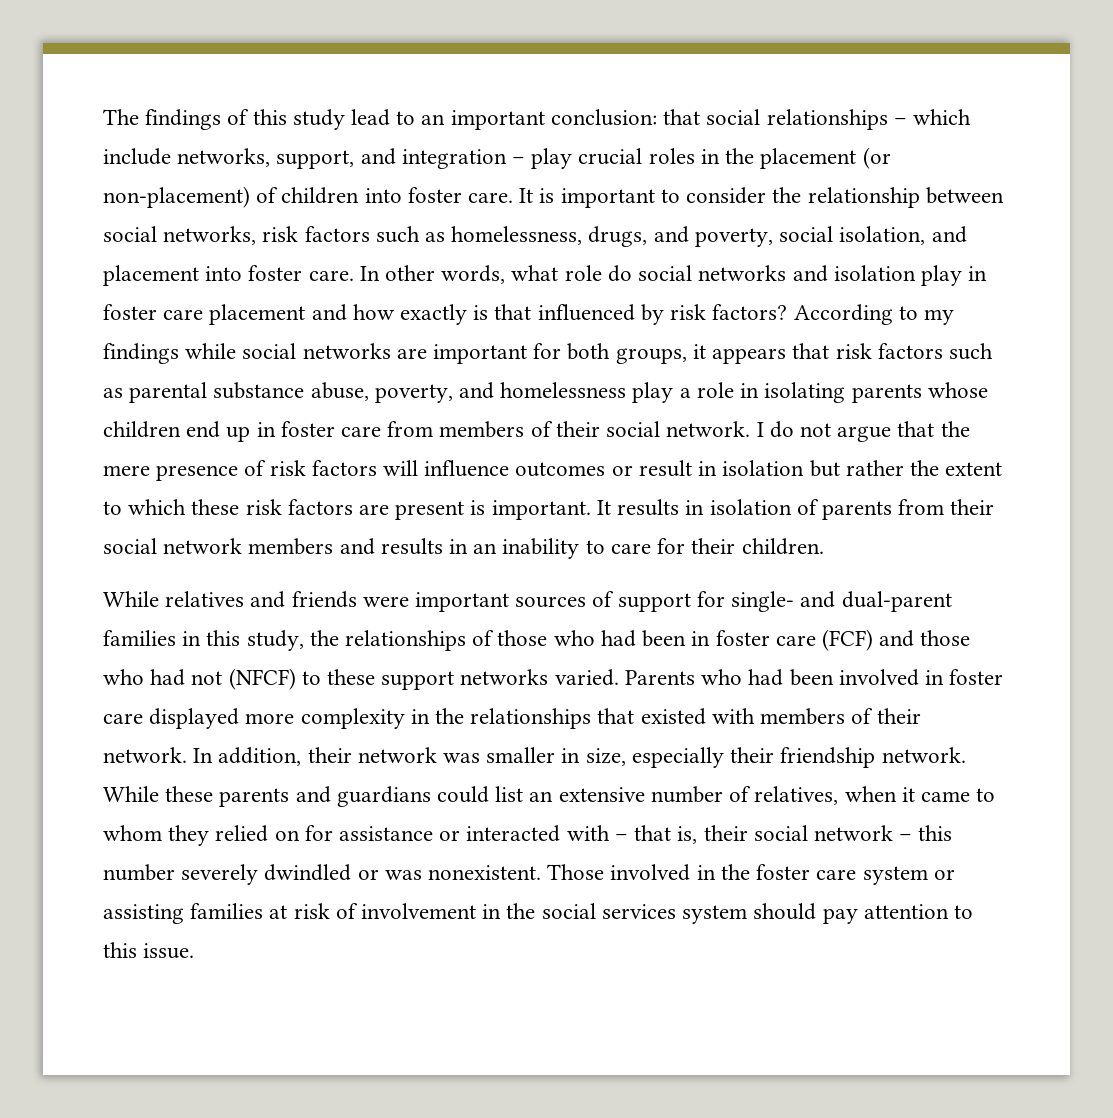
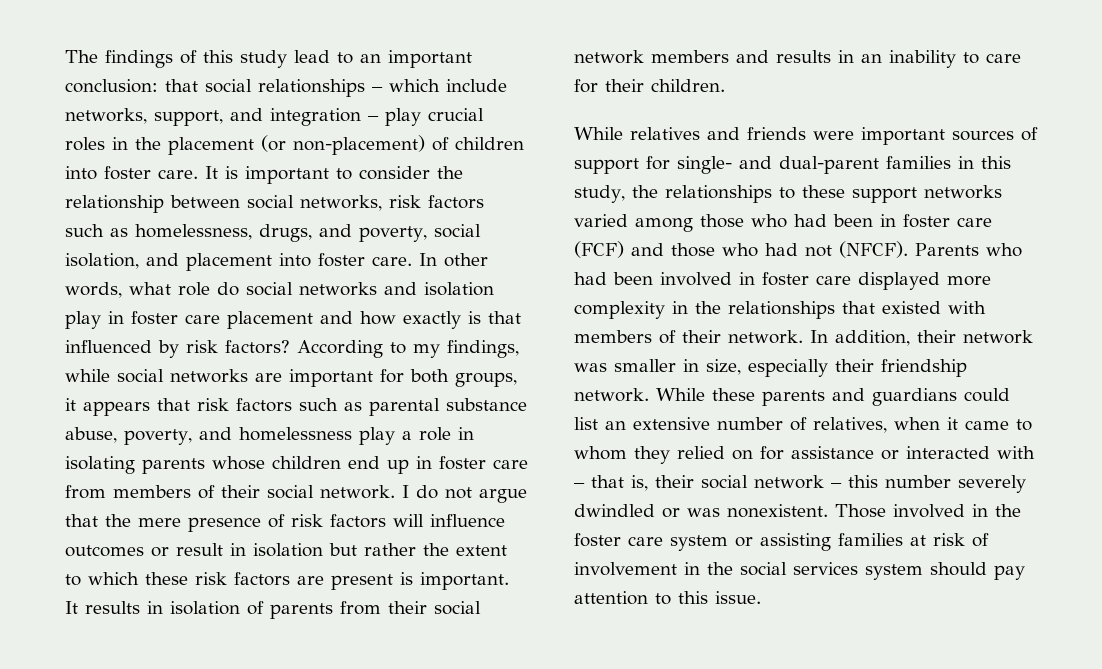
- According to my findings while social networks are important for both groups, it appears that risk factors such as parental substance abuse, poverty, and homelessness play a role in isolating parents whose children end up in foster care from members of their social network.
+ According to my findings, while social networks are important for both groups, it appears that risk factors such as parental substance abuse, poverty, and homelessness play a role in isolating parents whose children end up in foster care from members of their social network.
- While relatives and friends were important sources of support for single- and dual-parent families in this study, the relationships of those who had been in foster care (FCF) and those who had not (NFCF) to these support networks varied.
+ While relatives and friends were important sources of support for single- and dual-parent families in this study, the relationships to these support networks varied among those who had been in foster care (FCF) and those who had not (NFCF).

